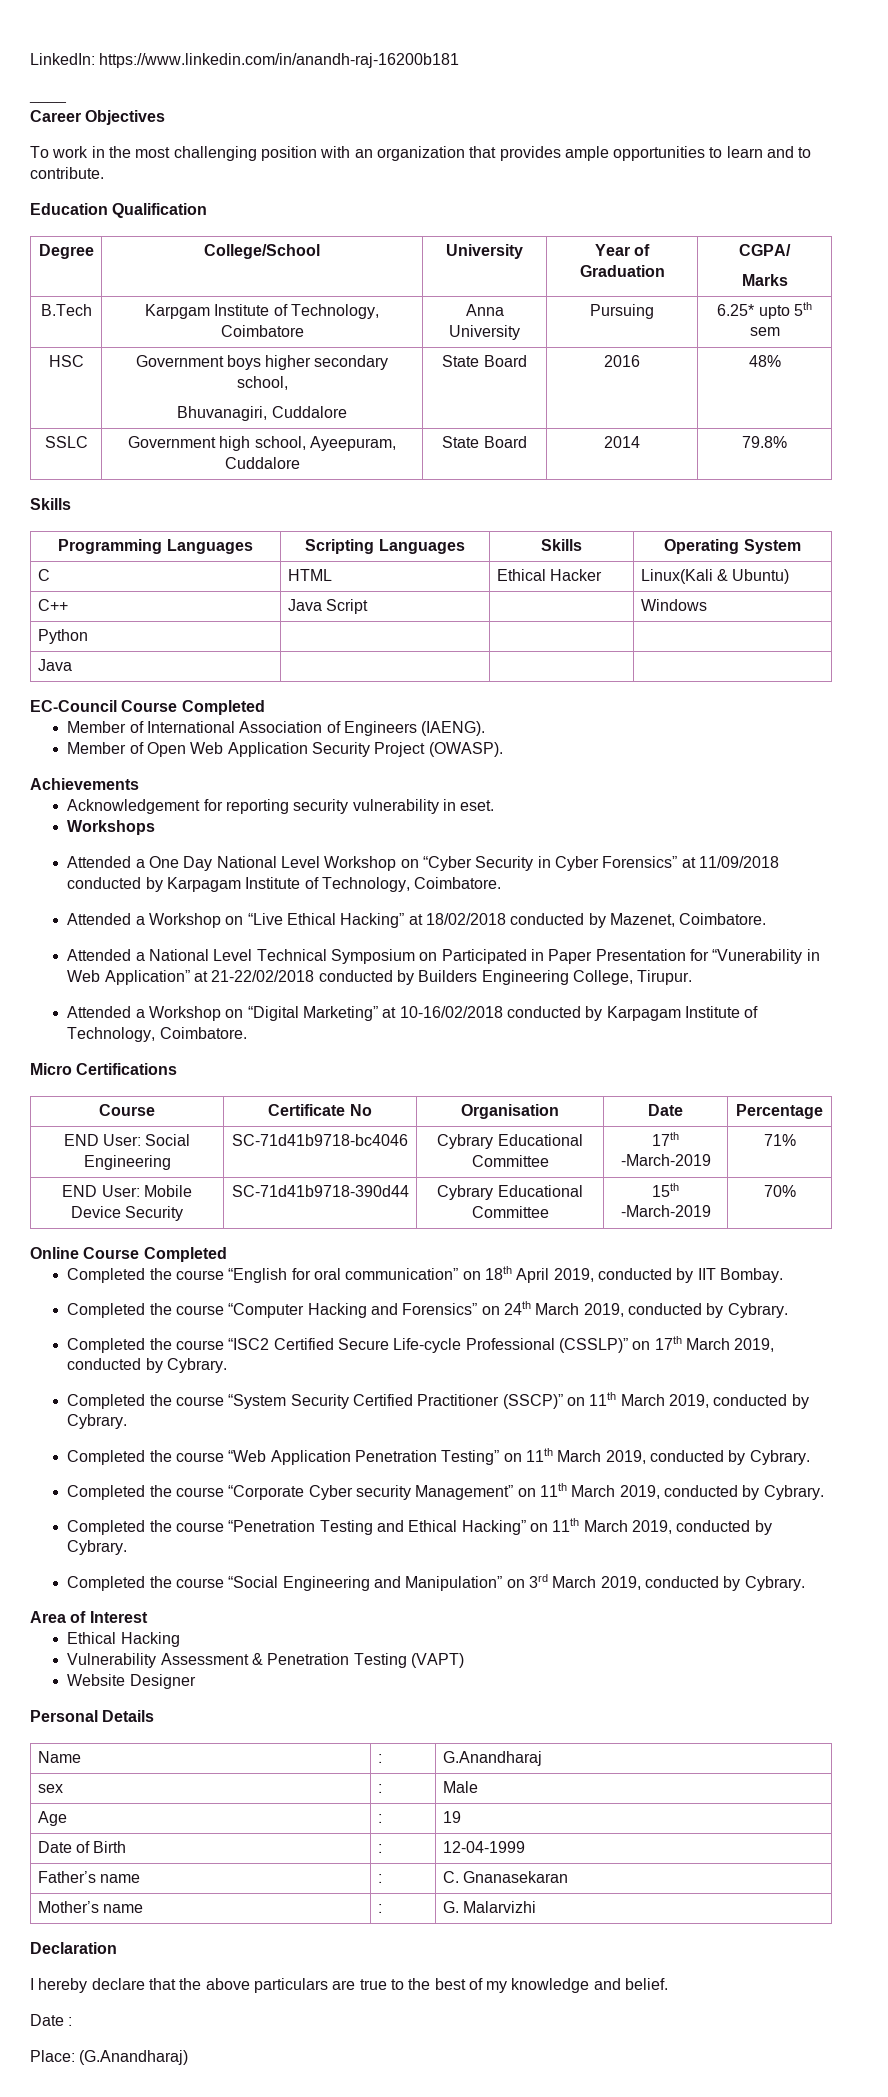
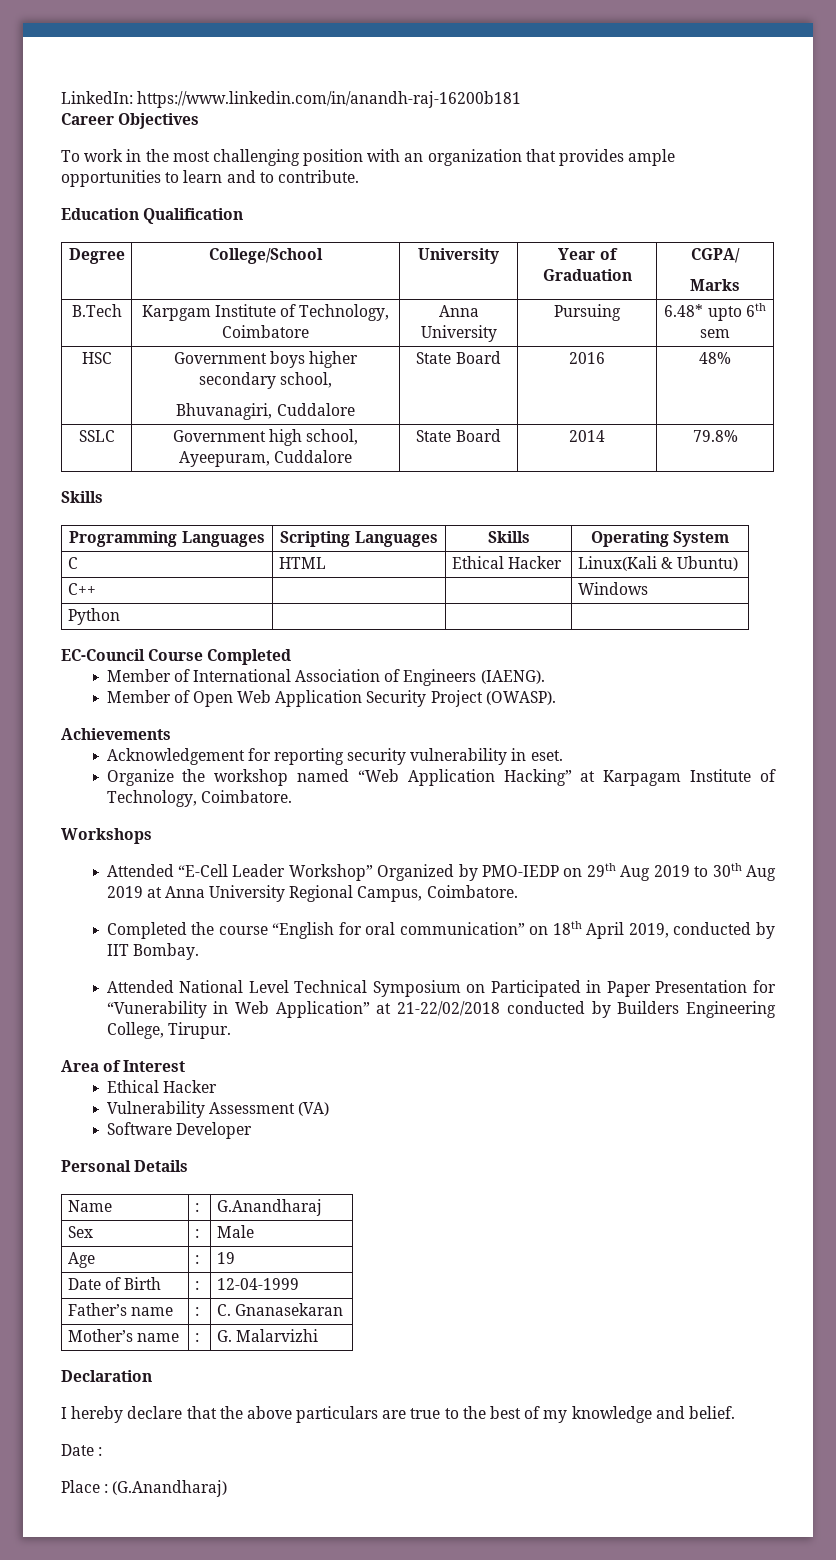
- ____
- B.Tech | Karpgam Institute of Technology, Coimbatore | Anna University | Pursuing | 6.25* upto 5th sem
+ B.Tech | Karpgam Institute of Technology, Coimbatore | Anna University | Pursuing | 6.48* upto 6th sem
- C++ | Java Script | | Windows
+ C++ | | | Windows
- Java | | |
+ Organize the workshop named “Web Application Hacking” at Karpagam Institute of Technology, Coimbatore.
  Workshops
- Attended a One Day National Level Workshop on “Cyber Security in Cyber Forensics” at 11/09/2018 conducted by Karpagam Institute of Technology, Coimbatore.
- Attended a Workshop on “Live Ethical Hacking” at 18/02/2018 conducted by Mazenet, Coimbatore.
- Attended a National Level Technical Symposium on Participated in Paper Presentation for “Vunerability in Web Application” at 21-22/02/2018 conducted by Builders Engineering College, Tirupur.
+ Attended “E-Cell Leader Workshop” Organized by PMO-IEDP on 29th Aug 2019 to 30th Aug 2019 at Anna University Regional Campus, Coimbatore.
+ Completed the course “English for oral communication” on 18th April 2019, conducted by IIT Bombay.
+ Attended National Level Technical Symposium on Participated in Paper Presentation for “Vunerability in Web Application” at 21-22/02/2018 conducted by Builders Engineering College, Tirupur.
- Attended a Workshop on “Digital Marketing” at 10-16/02/2018 conducted by Karpagam Institute of Technology, Coimbatore.
- Micro Certifications
- Course | Certificate No | Organisation | Date | Percentage
- END User: Social Engineering | SC-71d41b9718-bc4046 | Cybrary Educational Committee | 17th -March-2019 | 71%
- END User: Mobile Device Security | SC-71d41b9718-390d44 | Cybrary Educational Committee | 15th -March-2019 | 70%
- Online Course Completed
- Completed the course “English for oral communication” on 18th April 2019, conducted by IIT Bombay.
- Completed the course “Computer Hacking and Forensics” on 24th March 2019, conducted by Cybrary.
- Completed the course “ISC2 Certified Secure Life-cycle Professional (CSSLP)” on 17th March 2019, conducted by Cybrary.
- Completed the course “System Security Certified Practitioner (SSCP)” on 11th March 2019, conducted by Cybrary.
- Completed the course “Web Application Penetration Testing” on 11th March 2019, conducted by Cybrary.
- Completed the course “Corporate Cyber security Management” on 11th March 2019, conducted by Cybrary.
- Completed the course “Penetration Testing and Ethical Hacking” on 11th March 2019, conducted by Cybrary.
- Completed the course “Social Engineering and Manipulation” on 3rd March 2019, conducted by Cybrary.
  Area of Interest
- Ethical Hacking
+ Ethical Hacker
- Vulnerability Assessment & Penetration Testing (VAPT)
- Website Designer
+ Vulnerability Assessment (VA)
+ Software Developer
- sex | : | Male
+ Sex | : | Male
- Place: (G.Anandharaj)
+ Place : (G.Anandharaj)

